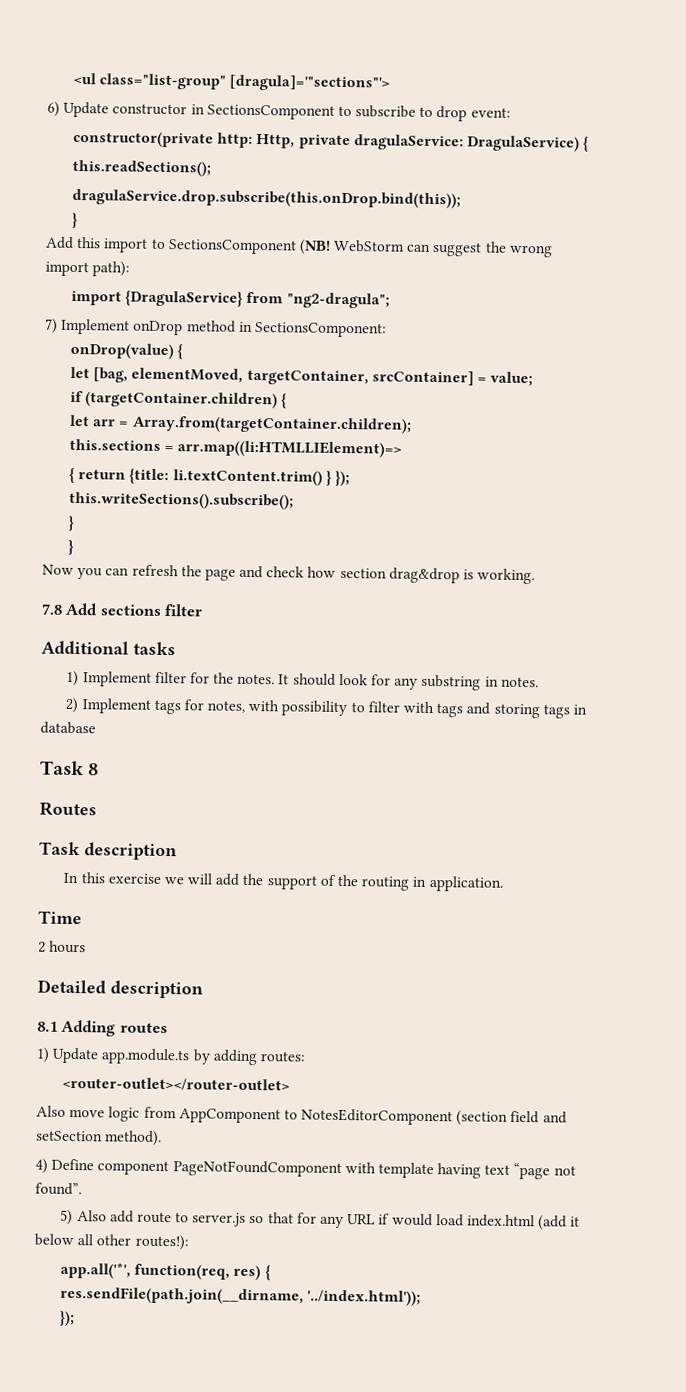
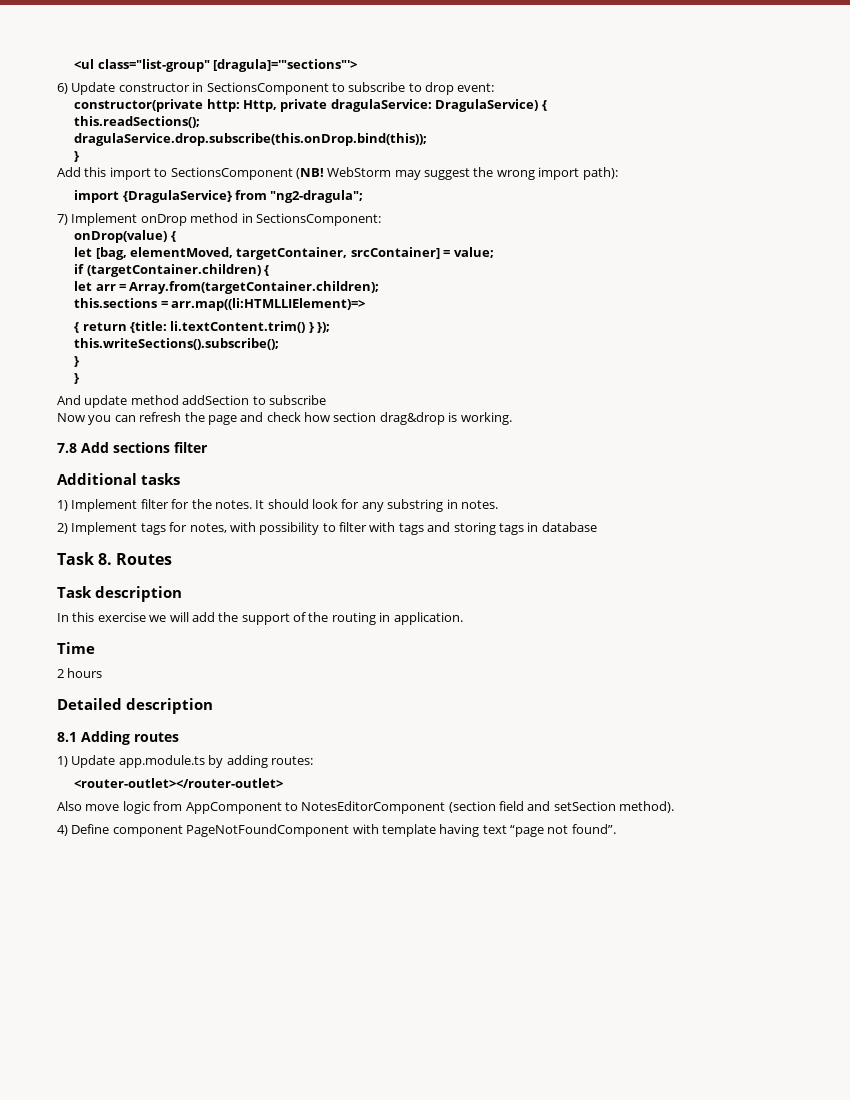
- WebStorm can suggest the wrong import path):
+ WebStorm may suggest the wrong import path):
+ And update method addSection to subscribe
- Task 8
- Routes
+ Task 8. Routes
- 5) Also add route to server.js so that for any URL if would load index.html (add it below all other routes!):
- app.all('*', function(req, res) {
- res.sendFile(path.join(__dirname, '../index.html'));
- });

